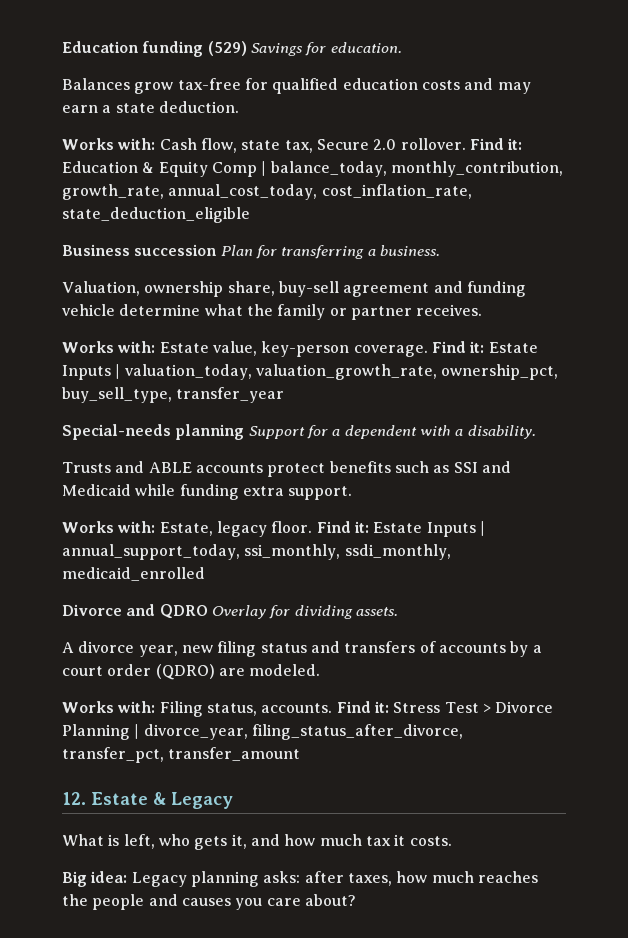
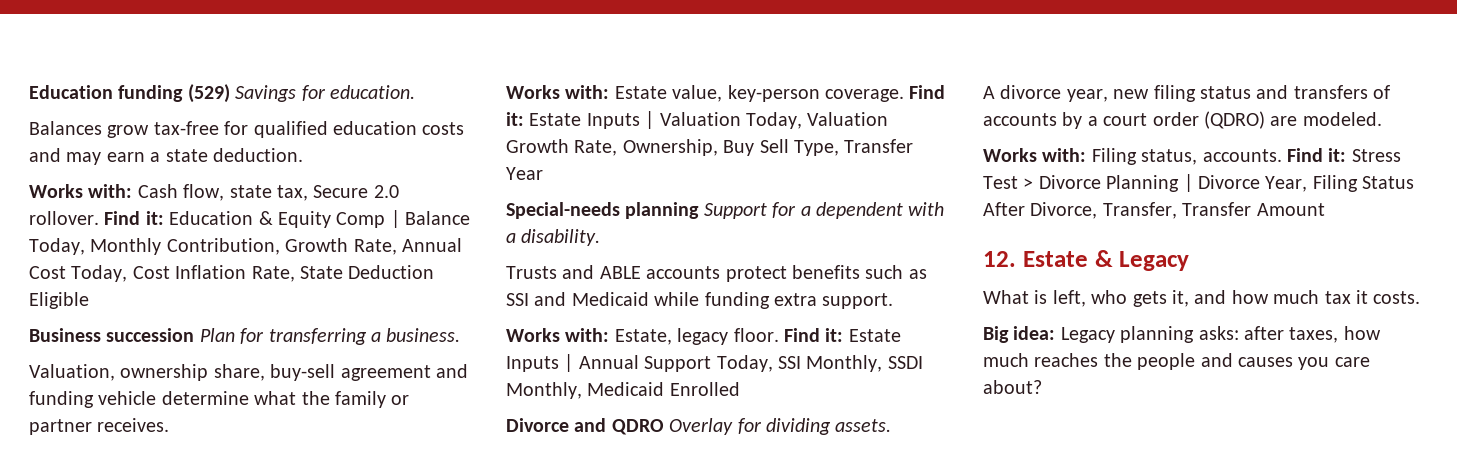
- Find it: Education & Equity Comp | balance_today, monthly_contribution, growth_rate, annual_cost_today, cost_inflation_rate, state_deduction_eligible
+ Find it: Education & Equity Comp | Balance Today, Monthly Contribution, Growth Rate, Annual Cost Today, Cost Inflation Rate, State Deduction Eligible
- Find it: Estate Inputs | valuation_today, valuation_growth_rate, ownership_pct, buy_sell_type, transfer_year
+ Find it: Estate Inputs | Valuation Today, Valuation Growth Rate, Ownership, Buy Sell Type, Transfer Year
- Find it: Estate Inputs | annual_support_today, ssi_monthly, ssdi_monthly, medicaid_enrolled
+ Find it: Estate Inputs | Annual Support Today, SSI Monthly, SSDI Monthly, Medicaid Enrolled
- Find it: Stress Test > Divorce Planning | divorce_year, filing_status_after_divorce, transfer_pct, transfer_amount
+ Find it: Stress Test > Divorce Planning | Divorce Year, Filing Status After Divorce, Transfer, Transfer Amount

